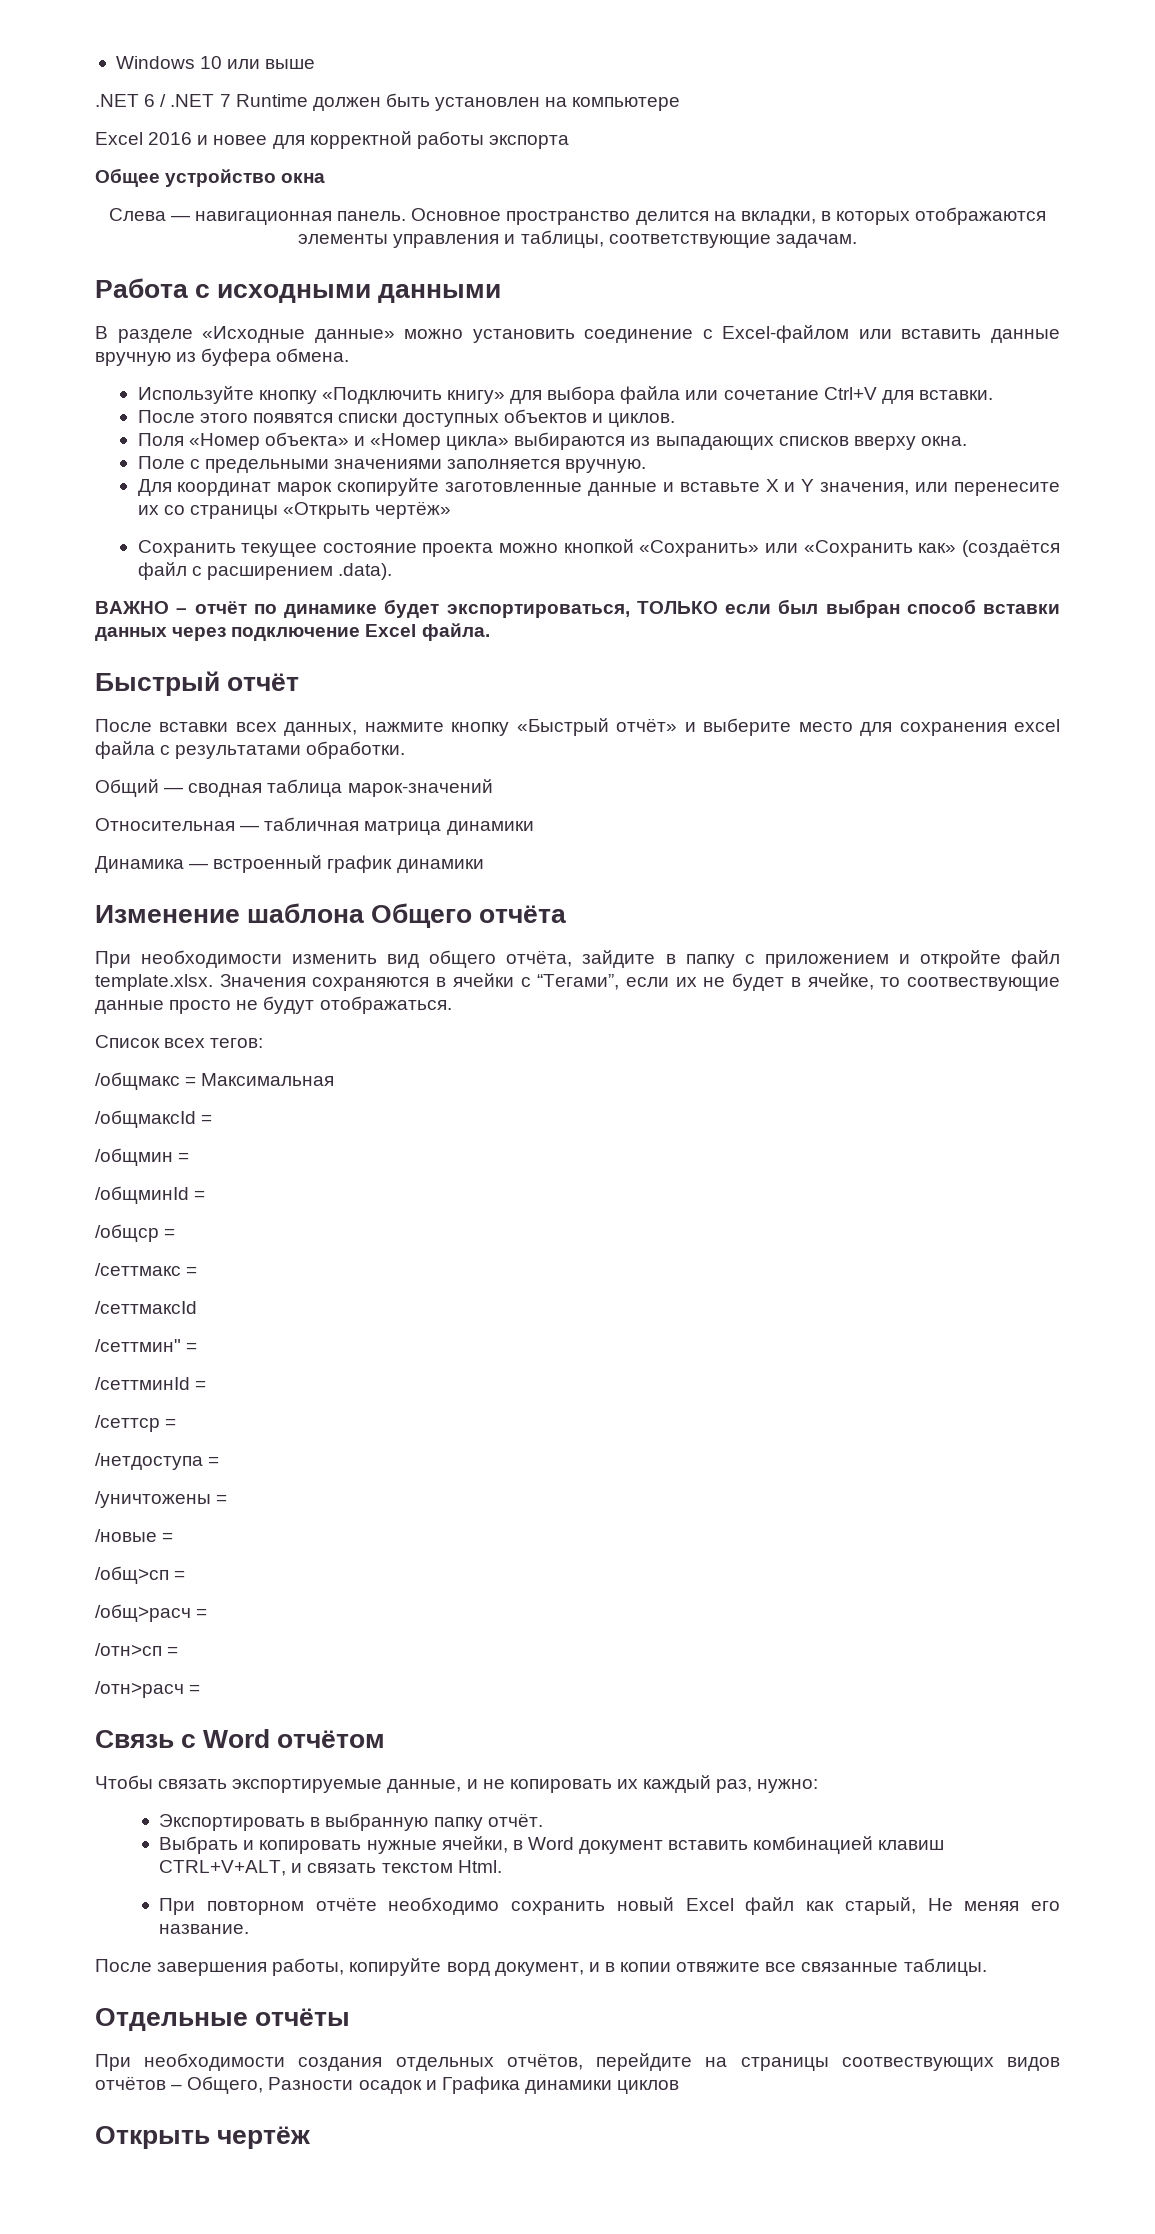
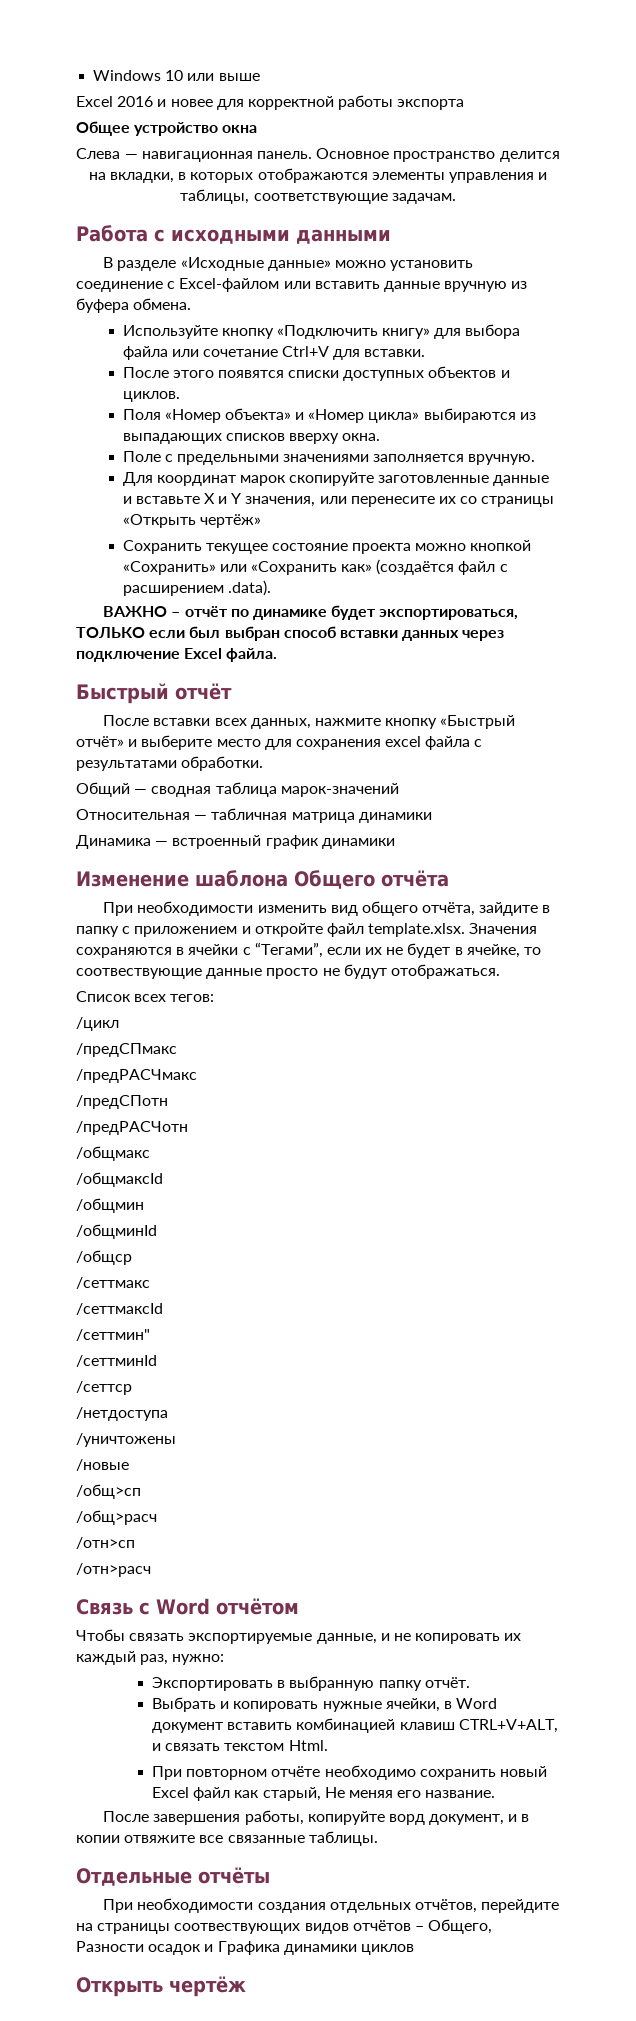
- .NET 6 / .NET 7 Runtime должен быть установлен на компьютере
+ /цикл
+ /предСПмакс
+ /предРАСЧмакс
+ /предСПотн
+ /предРАСЧотн
- /общмакс = Максимальная
+ /общмакс
- /общмаксId =
+ /общмаксId
- /общмин =
+ /общмин
- /общминId =
+ /общминId
- /общср =
+ /общср
- /сеттмакс =
+ /сеттмакс
- /сеттмин" =
+ /сеттмин"
- /сеттминId =
+ /сеттминId
- /сеттср =
+ /сеттср
- /нетдоступа =
+ /нетдоступа
- /уничтожены =
+ /уничтожены
- /новые =
+ /новые
- /общ>сп =
+ /общ>сп
- /общ>расч =
+ /общ>расч
- /отн>сп =
+ /отн>сп
- /отн>расч =
+ /отн>расч

